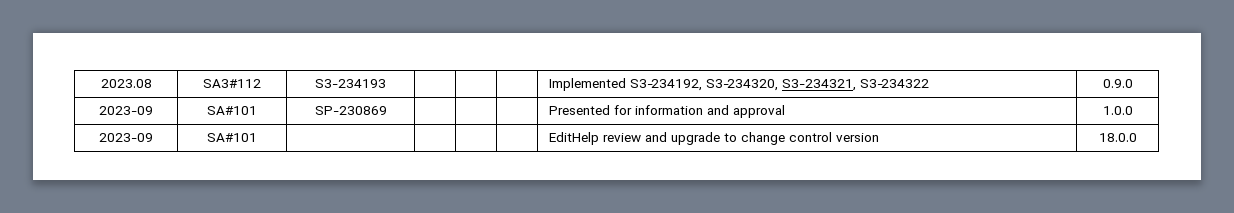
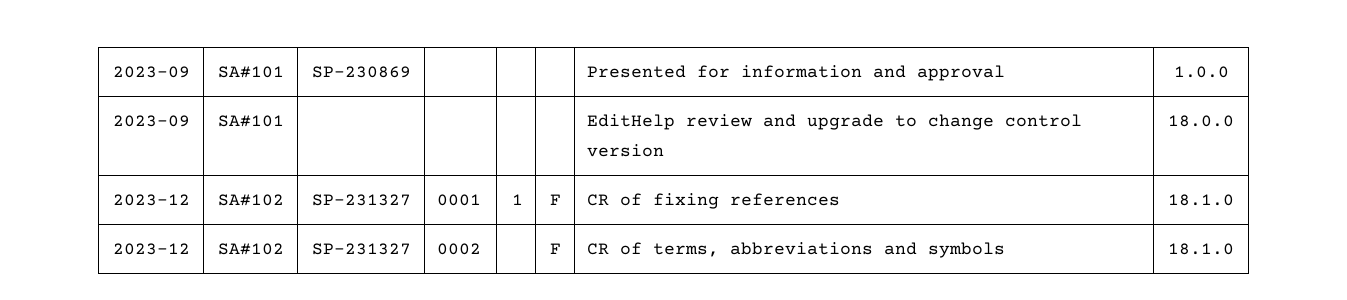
- 2023.08 | SA3#112 | S3-234193 | | | | Implemented S3‑234192, S3‑234320, S3-234321, S3‑234322 | 0.9.0
+ 2023-12 | SA#102 | SP-231327 | 0001 | 1 | F | CR of fixing references | 18.1.0
+ 2023-12 | SA#102 | SP-231327 | 0002 | | F | CR of terms, abbreviations and symbols | 18.1.0

